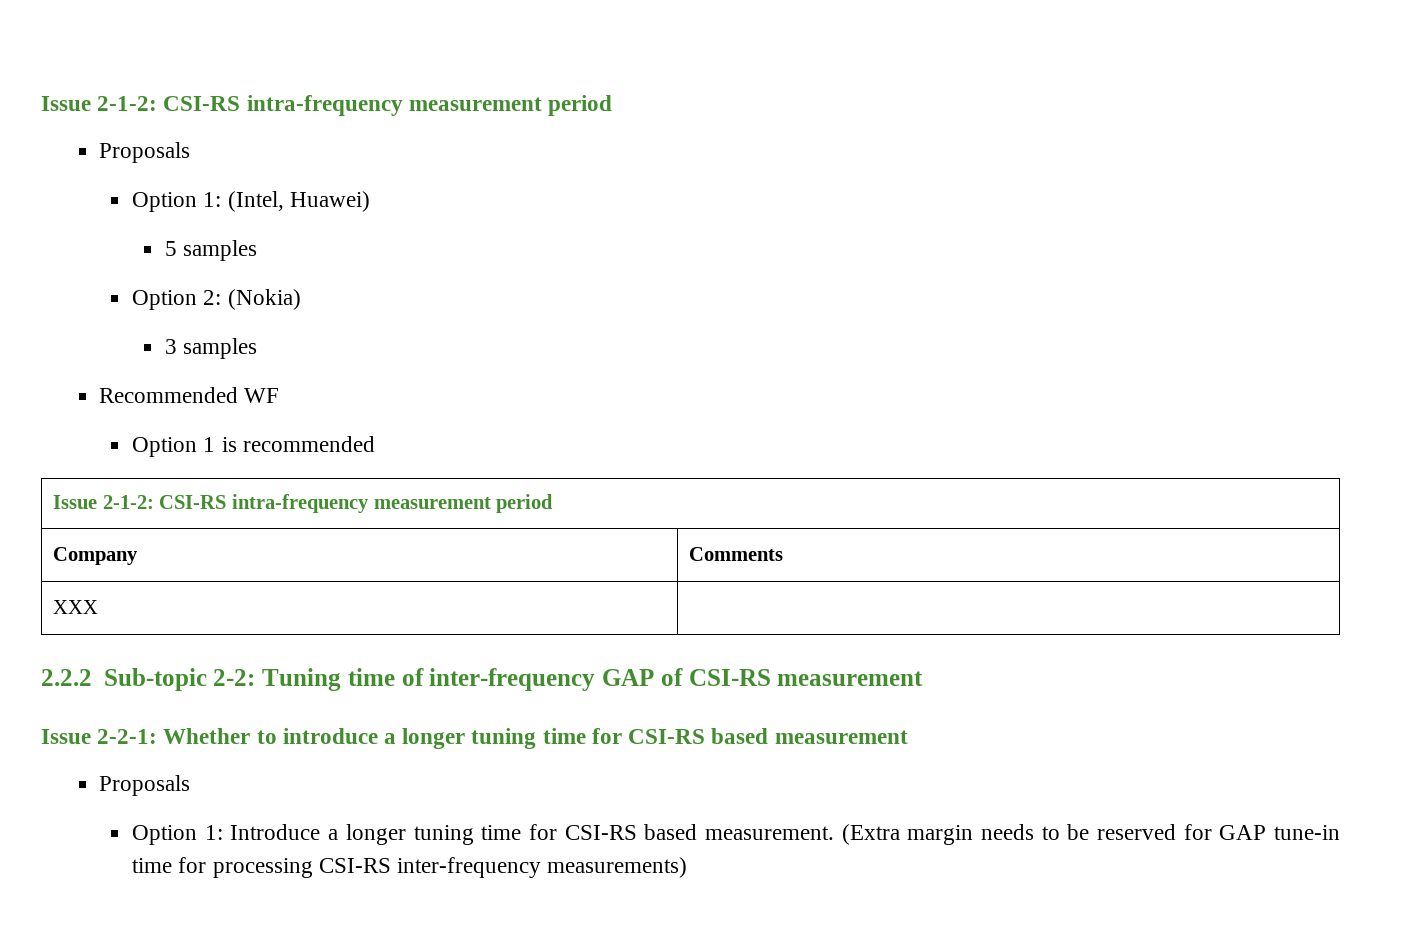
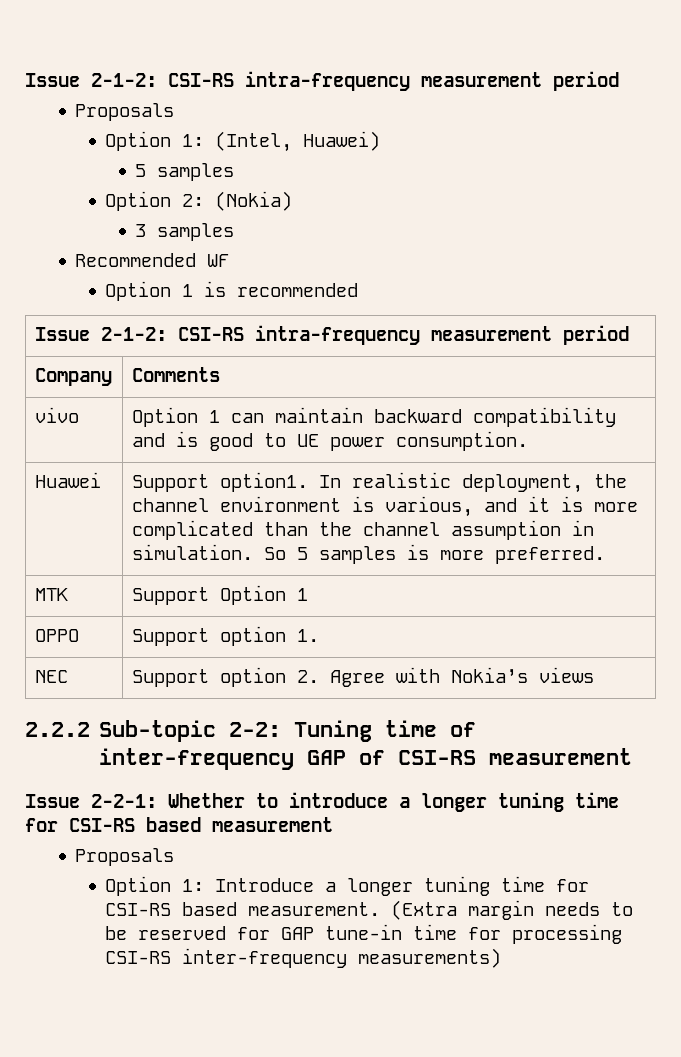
- XXX |
+ vivo | Option 1 can maintain backward compatibility and is good to UE power consumption.
+ Huawei | Support option1. In realistic deployment, the channel environment is various, and it is more complicated than the channel assumption in simulation. So 5 samples is more preferred.
+ MTK | Support Option 1
+ OPPO | Support option 1.
+ NEC | Support option 2. Agree with Nokia’s views

